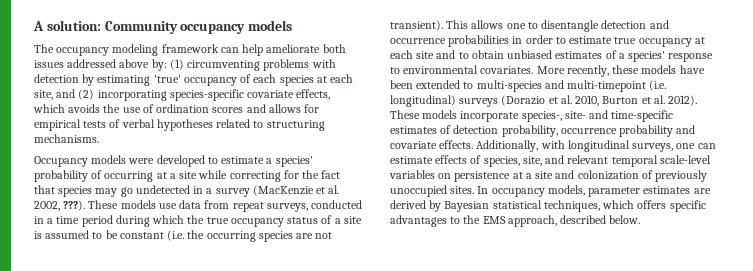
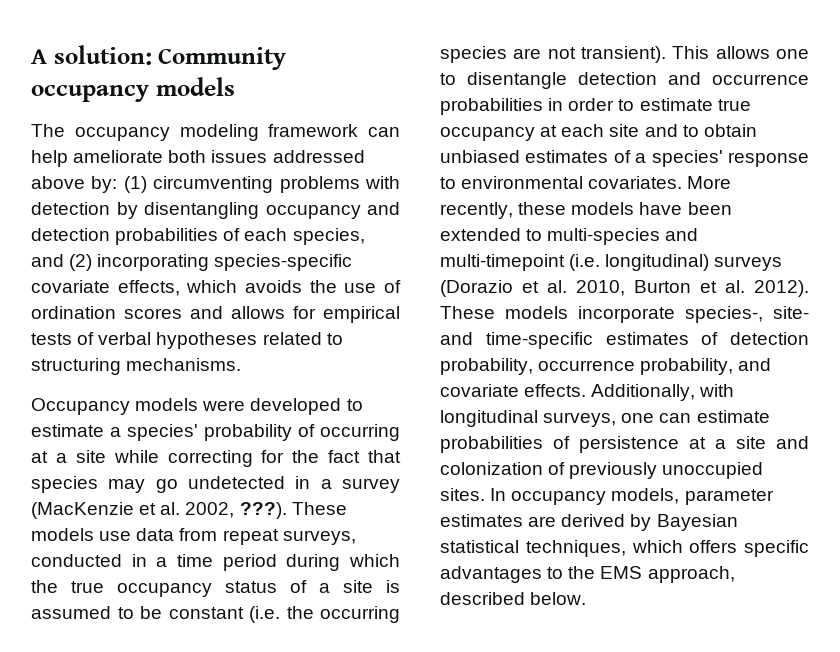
- The occupancy modeling framework can help ameliorate both issues addressed above by: (1) circumventing problems with detection by estimating 'true' occupancy of each species at each site, and (2) incorporating species-specific covariate effects, which avoids the use of ordination scores and allows for empirical tests of verbal hypotheses related to structuring mechanisms.
+ The occupancy modeling framework can help ameliorate both issues addressed above by: (1) circumventing problems with detection by disentangling occupancy and detection probabilities of each species, and (2) incorporating species-specific covariate effects, which avoids the use of ordination scores and allows for empirical tests of verbal hypotheses related to structuring mechanisms.
- These models incorporate species-, site- and time-specific estimates of detection probability, occurrence probability and covariate effects.
+ These models incorporate species-, site- and time-specific estimates of detection probability, occurrence probability, and covariate effects.
- Additionally, with longitudinal surveys, one can estimate effects of species, site, and relevant temporal scale-level variables on persistence at a site and colonization of previously unoccupied sites.
+ Additionally, with longitudinal surveys, one can estimate probabilities of persistence at a site and colonization of previously unoccupied sites.

